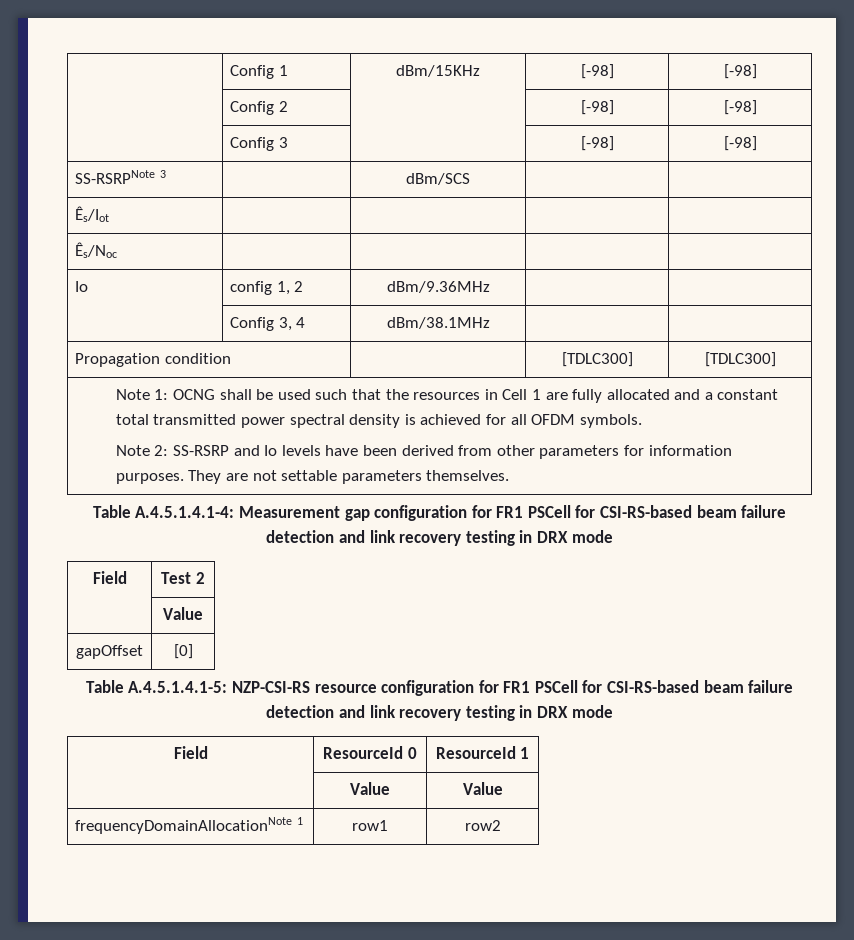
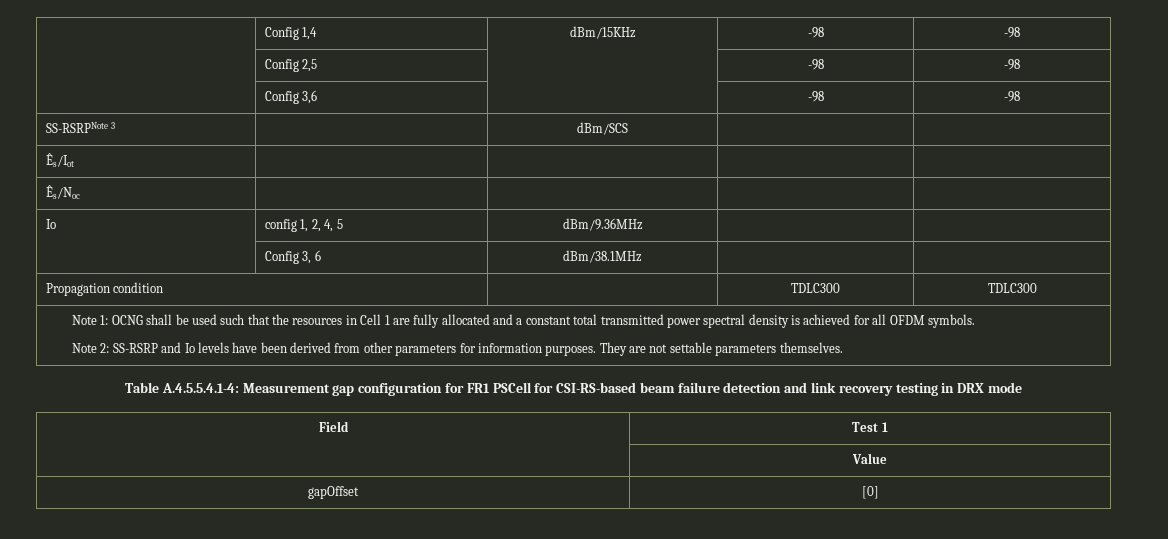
- | Config 1 | dBm/15KHz | [-98] | [-98]
- | Config 2 | | [-98] | [-98]
- | Config 3 | | [-98] | [-98]
+ | Config 1,4 | dBm/15KHz | -98 | -98
+ | Config 2,5 | | -98 | -98
+ | Config 3,6 | | -98 | -98
- Io | config 1, 2 | dBm/9.36MHz | |
+ Io | config 1, 2, 4, 5 | dBm/9.36MHz | |
- | Config 3, 4 | dBm/38.1MHz | |
+ | Config 3, 6 | dBm/38.1MHz | |
- Propagation condition | | [TDLC300] | [TDLC300]
+ Propagation condition | | TDLC300 | TDLC300
- Table A.4.5.1.4.1-4: Measurement gap configuration for FR1 PSCell for CSI-RS-based beam failure detection and link recovery testing in DRX mode
+ Table A.4.5.5.4.1-4: Measurement gap configuration for FR1 PSCell for CSI-RS-based beam failure detection and link recovery testing in DRX mode
- Field | Test 2
+ Field | Test 1
- Table A.4.5.1.4.1-5: NZP-CSI-RS resource configuration for FR1 PSCell for CSI-RS-based beam failure detection and link recovery testing in DRX mode
- Field | ResourceId 0 | ResourceId 1
- | Value | Value
- frequencyDomainAllocationNote 1 | row1 | row2

